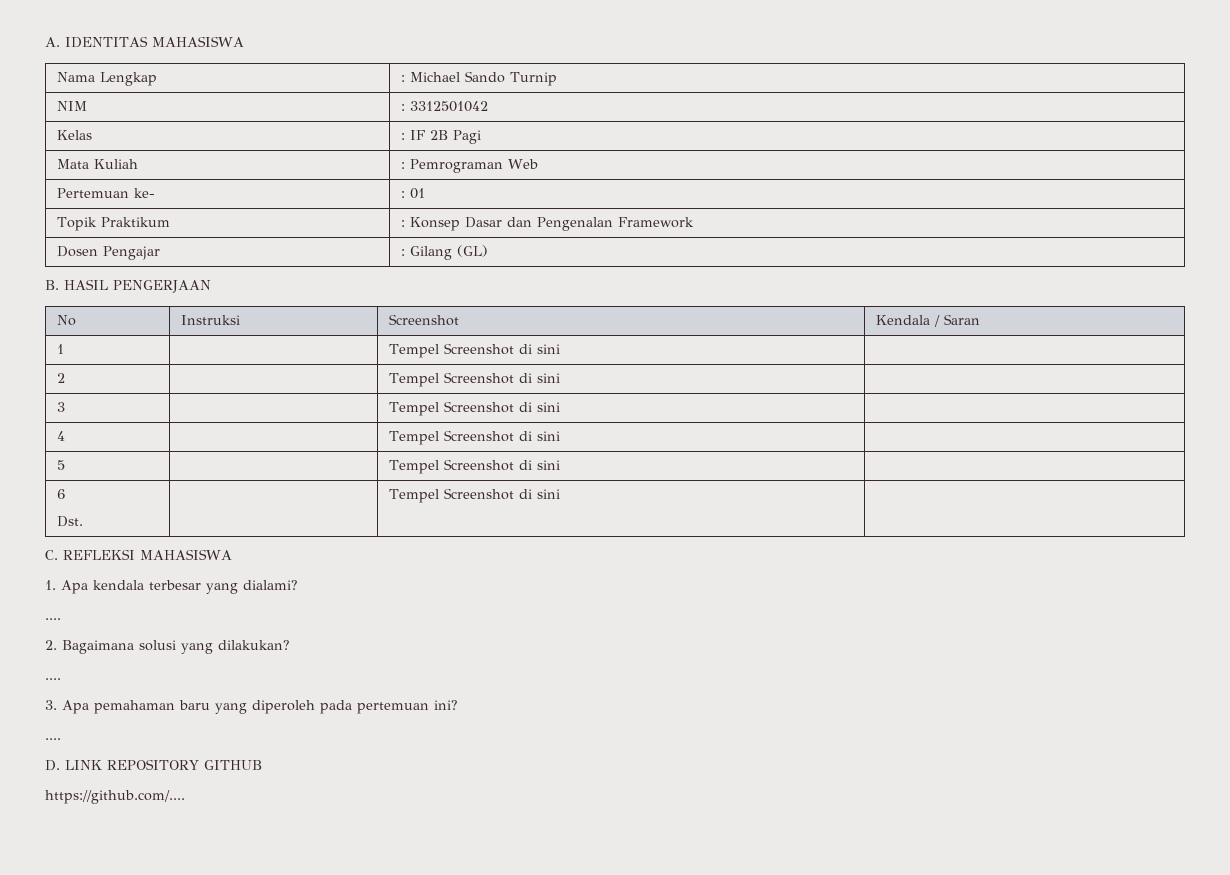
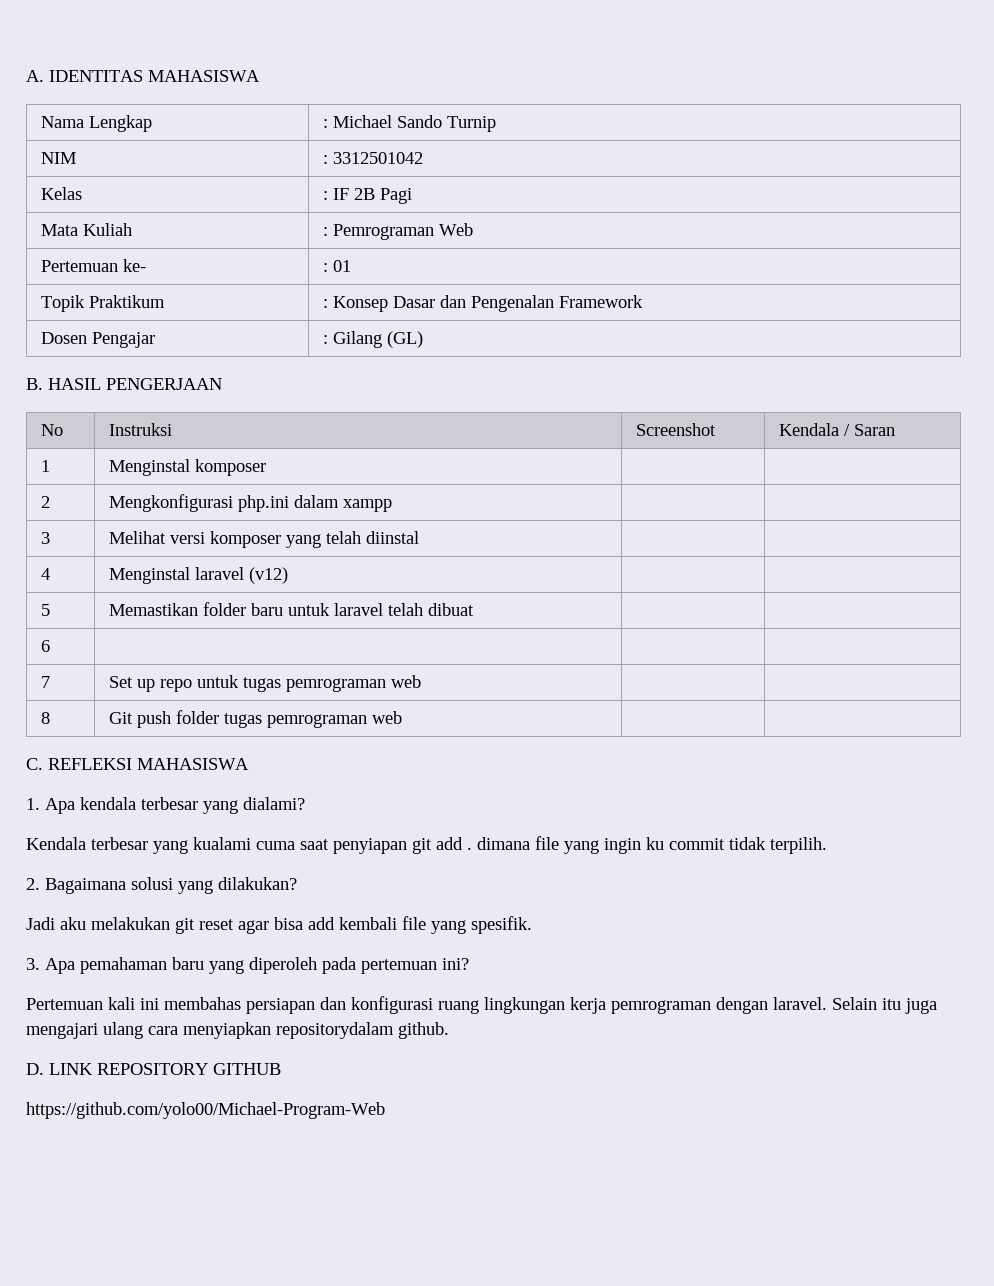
- 1 | | Tempel Screenshot di sini |
- 2 | | Tempel Screenshot di sini |
- 3 | | Tempel Screenshot di sini |
- 4 | | Tempel Screenshot di sini |
- 5 | | Tempel Screenshot di sini |
- 6
- Dst. | | Tempel Screenshot di sini |
+ 1 | Menginstal komposer | |
+ 2 | Mengkonfigurasi php.ini dalam xampp | |
+ 3 | Melihat versi komposer yang telah diinstal | |
+ 4 | Menginstal laravel (v12) | |
+ 5 | Memastikan folder baru untuk laravel telah dibuat | |
+ 6 | | |
+ 7 | Set up repo untuk tugas pemrograman web | |
+ 8 | Git push folder tugas pemrograman web | |
  1. Apa kendala terbesar yang dialami?
- ....
+ Kendala terbesar yang kualami cuma saat penyiapan git add . dimana file yang ingin ku commit tidak terpilih.
  2. Bagaimana solusi yang dilakukan?
- ....
+ Jadi aku melakukan git reset agar bisa add kembali file yang spesifik.
  3. Apa pemahaman baru yang diperoleh pada pertemuan ini?
- ....
+ Pertemuan kali ini membahas persiapan dan konfigurasi ruang lingkungan kerja pemrograman dengan laravel. Selain itu juga mengajari ulang cara menyiapkan repositorydalam github.
- https://github.com/....
+ https://github.com/yolo00/Michael-Program-Web

